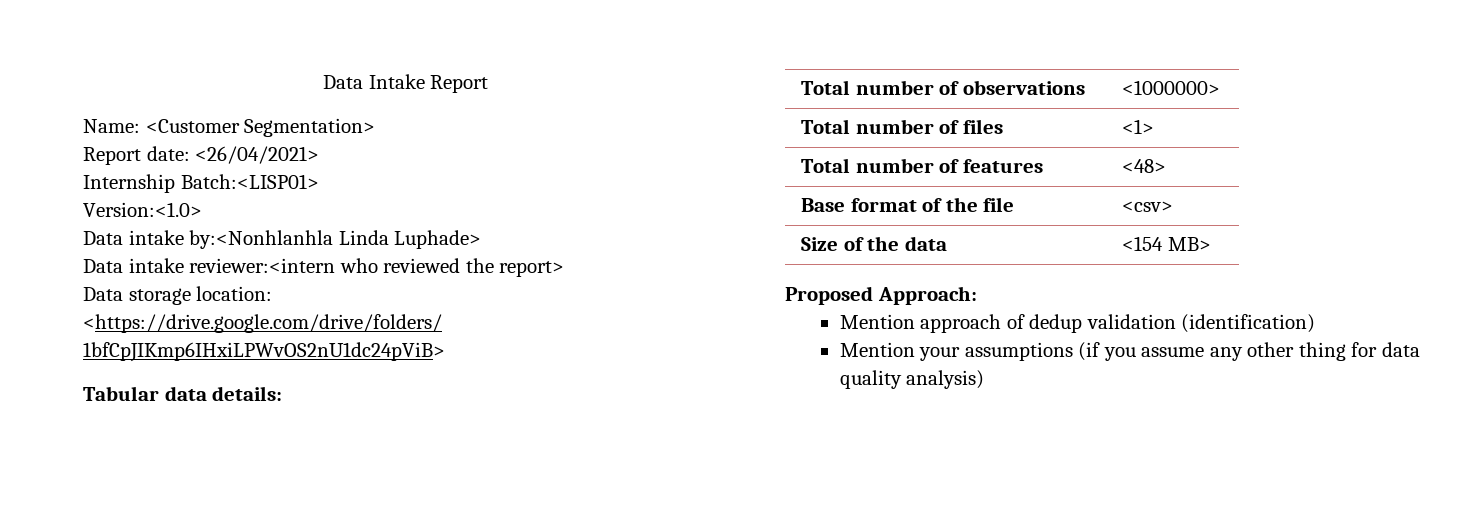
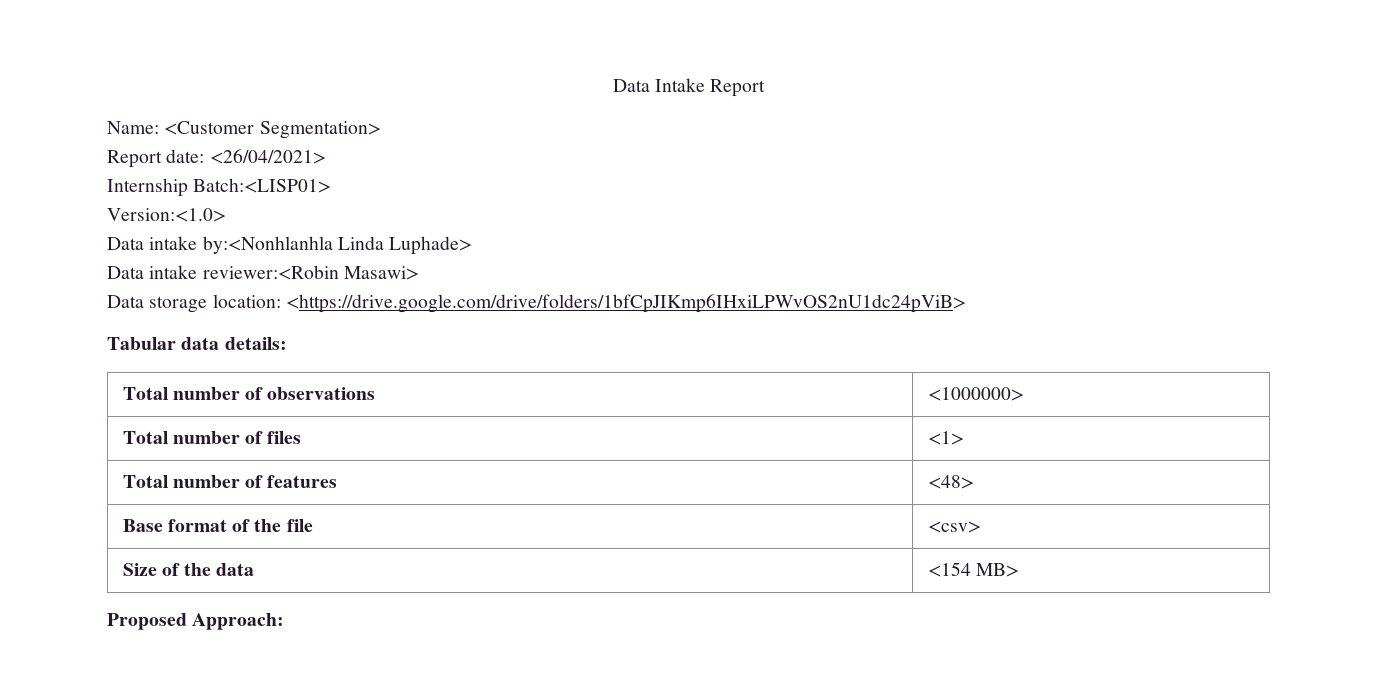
- Data intake reviewer:<intern who reviewed the report>
+ Data intake reviewer:<Robin Masawi>
- Mention approach of dedup validation (identification)
- Mention your assumptions (if you assume any other thing for data quality analysis)

